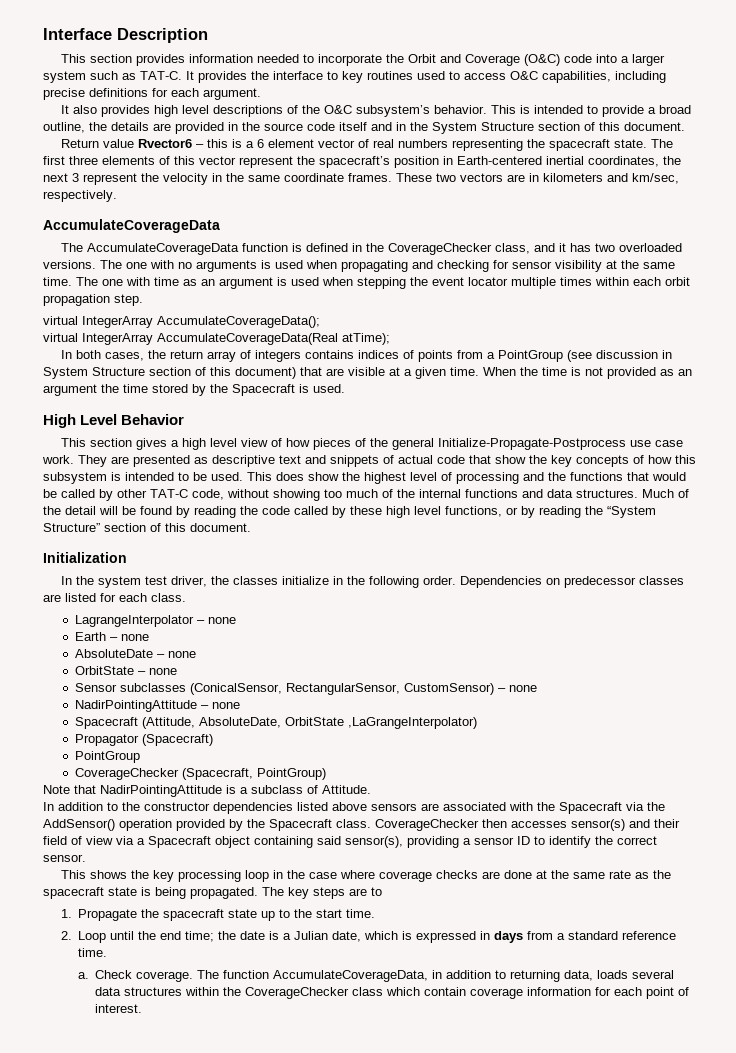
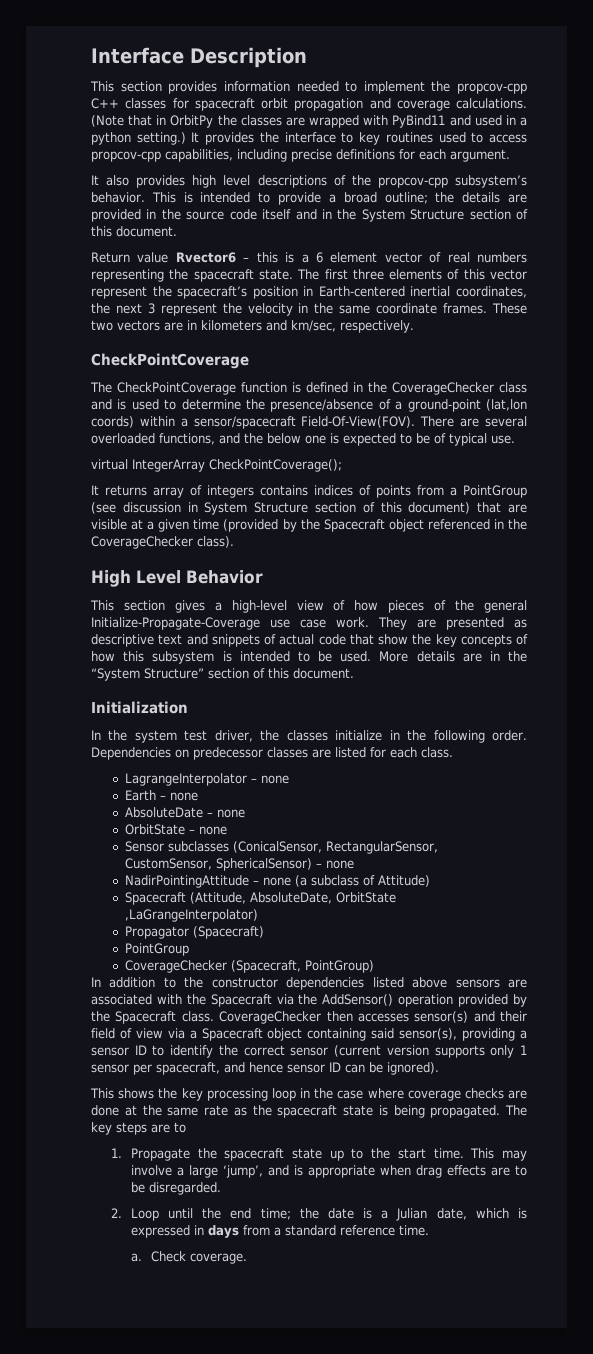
- This section provides information needed to incorporate the Orbit and Coverage (O&C) code into a larger system such as TAT-C.
+ This section provides information needed to implement the propcov-cpp C++ classes for spacecraft orbit propagation and coverage calculations. (Note that in OrbitPy the classes are wrapped with PyBind11 and used in a python setting.)
- It provides the interface to key routines used to access O&C capabilities, including precise definitions for each argument.
+ It provides the interface to key routines used to access propcov-cpp capabilities, including precise definitions for each argument.
- It also provides high level descriptions of the O&C subsystem’s behavior.
+ It also provides high level descriptions of the propcov-cpp subsystem’s behavior.
- This is intended to provide a broad outline, the details are provided in the source code itself and in the System Structure section of this document.
+ This is intended to provide a broad outline; the details are provided in the source code itself and in the System Structure section of this document.
  These two vectors are in kilometers and km/sec, respectively.
- AccumulateCoverageData
- The AccumulateCoverageData function is defined in the CoverageChecker class, and it has two overloaded versions. The one with no arguments is used when propagating and checking for sensor visibility at the same time. The one with time as an argument is used when stepping the event locator multiple times within each orbit propagation step.
- virtual IntegerArray AccumulateCoverageData();
- virtual IntegerArray AccumulateCoverageData(Real atTime);
- In both cases, the return array of integers contains indices of points from a PointGroup (see discussion in System Structure section of this document) that are visible at a given time. When the time is not provided as an argument the time stored by the Spacecraft is used.
+ CheckPointCoverage
+ The CheckPointCoverage function is defined in the CoverageChecker class and is used to determine the presence/absence of a ground-point (lat,lon coords) within a sensor/spacecraft Field-Of-View(FOV). There are several overloaded functions, and the below one is expected to be of typical use.
+ virtual IntegerArray CheckPointCoverage();
+ It returns array of integers contains indices of points from a PointGroup (see discussion in System Structure section of this document) that are visible at a given time (provided by the Spacecraft object referenced in the CoverageChecker class).
- This section gives a high level view of how pieces of the general Initialize-Propagate-Postprocess use case work.
+ This section gives a high-level view of how pieces of the general Initialize-Propagate-Coverage use case work.
- This does show the highest level of processing and the functions that would be called by other TAT-C code, without showing too much of the internal functions and data structures. Much of the detail will be found by reading the code called by these high level functions, or by reading the “System Structure” section of this document.
+ More details are in the “System Structure” section of this document.
- Sensor subclasses (ConicalSensor, RectangularSensor, CustomSensor) – none
+ Sensor subclasses (ConicalSensor, RectangularSensor, CustomSensor, SphericalSensor) – none
- NadirPointingAttitude – none
+ NadirPointingAttitude – none (a subclass of Attitude)
- Note that NadirPointingAttitude is a subclass of Attitude.
- CoverageChecker then accesses sensor(s) and their field of view via a Spacecraft object containing said sensor(s), providing a sensor ID to identify the correct sensor.
+ CoverageChecker then accesses sensor(s) and their field of view via a Spacecraft object containing said sensor(s), providing a sensor ID to identify the correct sensor (current version supports only 1 sensor per spacecraft, and hence sensor ID can be ignored).
+ This may involve a large ‘jump’, and is appropriate when drag effects are to be disregarded.
- The function AccumulateCoverageData, in addition to returning data, loads several data structures within the CoverageChecker class which contain coverage information for each point of interest.

